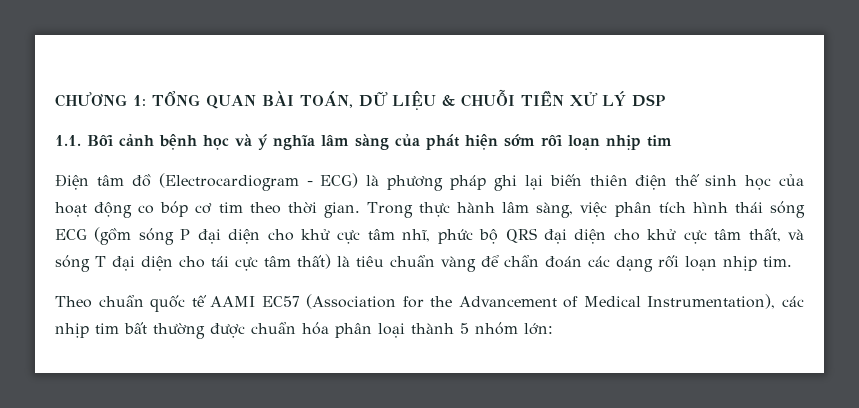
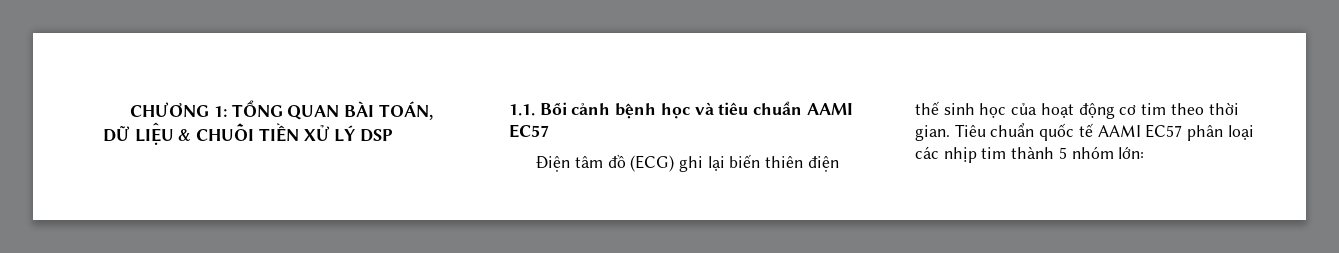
- 1.1. Bối cảnh bệnh học và ý nghĩa lâm sàng của phát hiện sớm rối loạn nhịp tim
- Điện tâm đồ (Electrocardiogram - ECG) là phương pháp ghi lại biến thiên điện thế sinh học của hoạt động co bóp cơ tim theo thời gian.
+ 1.1. Bối cảnh bệnh học và tiêu chuẩn AAMI EC57
+ Điện tâm đồ (ECG) ghi lại biến thiên điện thế sinh học của hoạt động cơ tim theo thời gian.
- Trong thực hành lâm sàng, việc phân tích hình thái sóng ECG (gồm sóng P đại diện cho khử cực tâm nhĩ, phức bộ QRS đại diện cho khử cực tâm thất, và sóng T đại diện cho tái cực tâm thất) là tiêu chuẩn vàng để chẩn đoán các dạng rối loạn nhịp tim.
- Theo chuẩn quốc tế AAMI EC57 (Association for the Advancement of Medical Instrumentation), các nhịp tim bất thường được chuẩn hóa phân loại thành 5 nhóm lớn:
+ Tiêu chuẩn quốc tế AAMI EC57 phân loại các nhịp tim thành 5 nhóm lớn:

